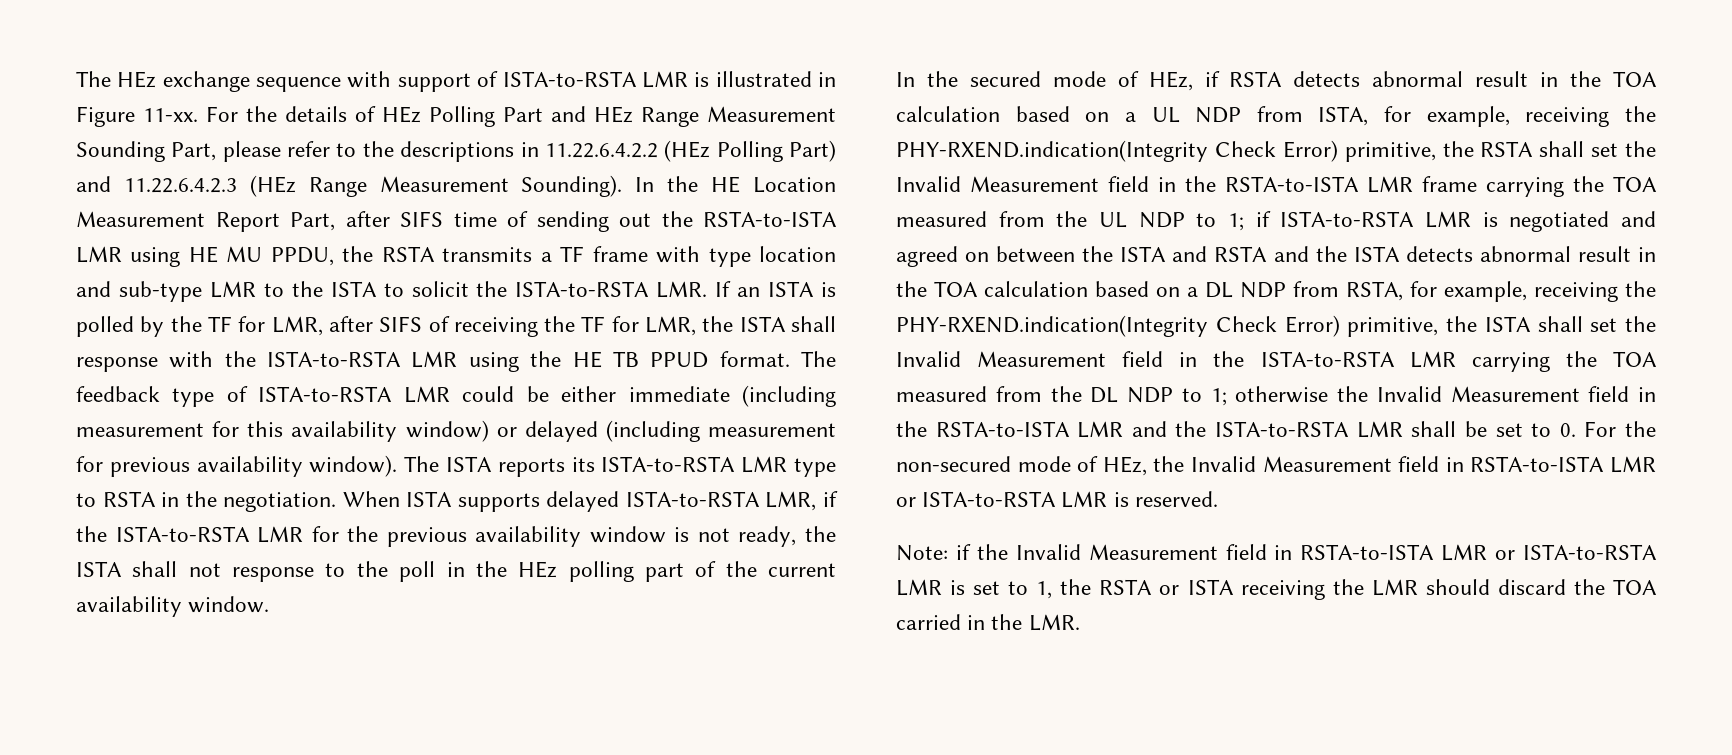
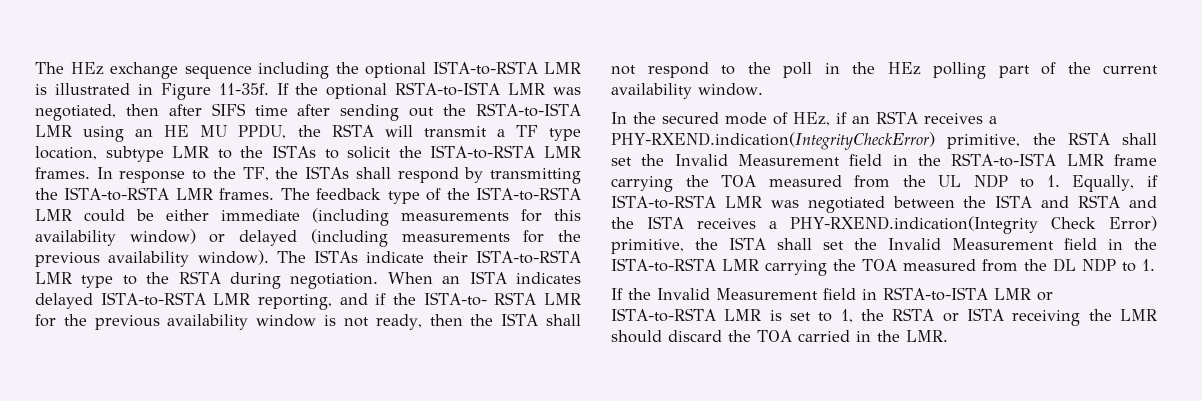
- The HEz exchange sequence with support of ISTA-to-RSTA LMR is illustrated in Figure 11-xx. For the details of HEz Polling Part and HEz Range Measurement Sounding Part, please refer to the descriptions in 11.22.6.4.2.2 (HEz Polling Part) and 11.22.6.4.2.3 (HEz Range Measurement Sounding). In the HE Location Measurement Report Part, after SIFS time of sending out the RSTA-to-ISTA LMR using HE MU PPDU, the RSTA transmits a TF frame with type location and sub-type LMR to the ISTA to solicit the ISTA-to-RSTA LMR. If an ISTA is polled by the TF for LMR, after SIFS of receiving the TF for LMR, the ISTA shall response with the ISTA-to-RSTA LMR using the HE TB PPUD format.
+ The HEz exchange sequence including the optional ISTA-to-RSTA LMR is illustrated in Figure 11-35f. If the optional RSTA-to-ISTA LMR was negotiated, then after SIFS time after sending out the RSTA-to-ISTA LMR using an HE MU PPDU, the RSTA will transmit a TF type location, subtype LMR to the ISTAs to solicit the ISTA-to-RSTA LMR frames. In response to the TF, the ISTAs shall respond by transmitting the ISTA-to-RSTA LMR frames.
- The feedback type of ISTA-to-RSTA LMR could be either immediate (including measurement for this availability window) or delayed (including measurement for previous availability window).
+ The feedback type of the ISTA-to-RSTA LMR could be either immediate (including measurements for this availability window) or delayed (including measurements for the previous availability window).
- The ISTA reports its ISTA-to-RSTA LMR type to RSTA in the negotiation. When ISTA supports delayed ISTA-to-RSTA LMR, if the ISTA-to-RSTA LMR for the previous availability window is not ready, the ISTA shall not response to the poll in the HEz polling part of the current availability window.
+ The ISTAs indicate their ISTA-to-RSTA LMR type to the RSTA during negotiation. When an ISTA indicates delayed ISTA-to-RSTA LMR reporting, and if the ISTA-to- RSTA LMR for the previous availability window is not ready, then the ISTA shall not respond to the poll in the HEz polling part of the current availability window.
- In the secured mode of HEz, if RSTA detects abnormal result in the TOA calculation based on a UL NDP from ISTA, for example, receiving the PHY-RXEND.indication(Integrity Check Error) primitive, the RSTA shall set the Invalid Measurement field in the RSTA-to-ISTA LMR frame carrying the TOA measured from the UL NDP to 1; if ISTA-to-RSTA LMR is negotiated and agreed on between the ISTA and RSTA and the ISTA detects abnormal result in the TOA calculation based on a DL NDP from RSTA, for example, receiving the PHY-RXEND.indication(Integrity Check Error) primitive, the ISTA shall set the Invalid Measurement field in the ISTA-to-RSTA LMR carrying the TOA measured from the DL NDP to 1; otherwise the Invalid Measurement field in the RSTA-to-ISTA LMR and the ISTA-to-RSTA LMR shall be set to 0. For the non-secured mode of HEz, the Invalid Measurement field in RSTA-to-ISTA LMR or ISTA-to-RSTA LMR is reserved.
- Note: if the Invalid Measurement field in RSTA-to-ISTA LMR or ISTA-to-RSTA LMR is set to 1, the RSTA or ISTA receiving the LMR should discard the TOA carried in the LMR.
+ In the secured mode of HEz, if an RSTA receives a PHY-RXEND.indication(IntegrityCheckError) primitive, the RSTA shall set the Invalid Measurement field in the RSTA-to-ISTA LMR frame carrying the TOA measured from the UL NDP to 1. Equally, if ISTA-to-RSTA LMR was negotiated between the ISTA and RSTA and the ISTA receives a PHY-RXEND.indication(Integrity Check Error) primitive, the ISTA shall set the Invalid Measurement field in the ISTA-to-RSTA LMR carrying the TOA measured from the DL NDP to 1.
+ If the Invalid Measurement field in RSTA-to-ISTA LMR or ISTA-to-RSTA LMR is set to 1, the RSTA or ISTA receiving the LMR should discard the TOA carried in the LMR.

